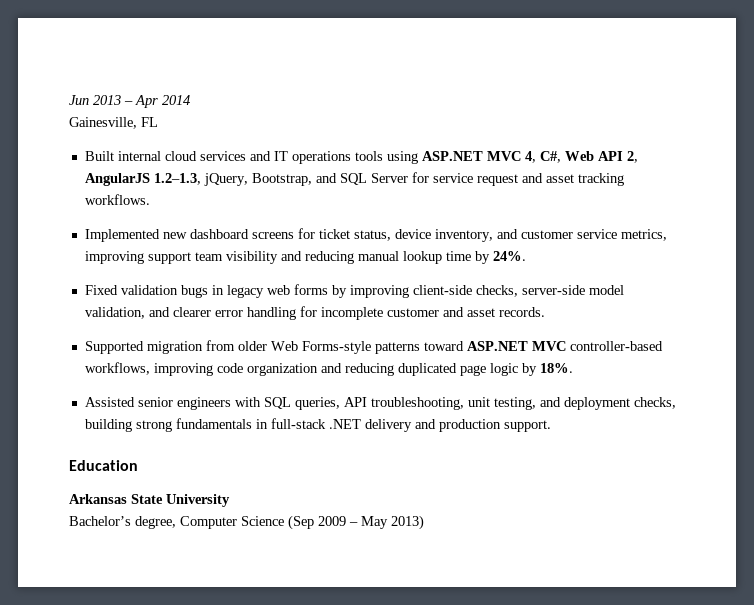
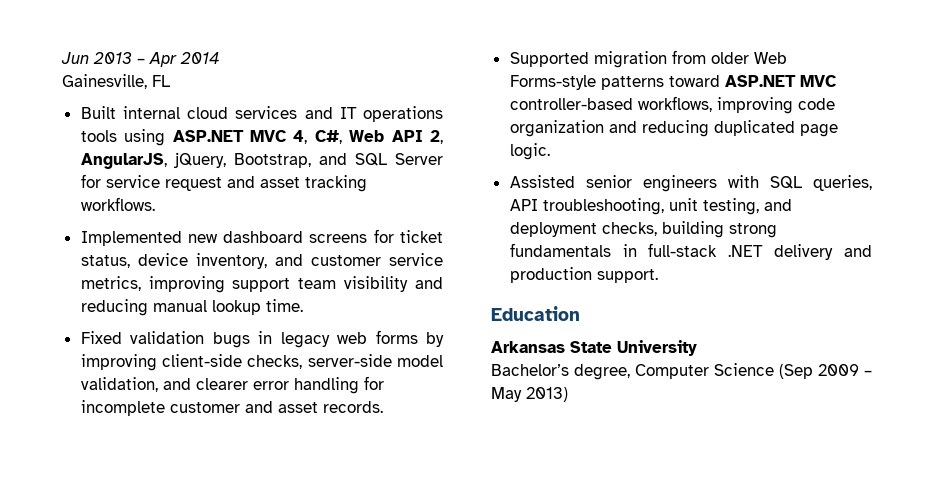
- Built internal cloud services and IT operations tools using ASP.NET MVC 4, C#, Web API 2, AngularJS 1.2–1.3, jQuery, Bootstrap, and SQL Server for service request and asset tracking workflows.
+ Built internal cloud services and IT operations tools using ASP.NET MVC 4, C#, Web API 2, AngularJS, jQuery, Bootstrap, and SQL Server for service request and asset tracking workflows.
- Implemented new dashboard screens for ticket status, device inventory, and customer service metrics, improving support team visibility and reducing manual lookup time by 24%.
+ Implemented new dashboard screens for ticket status, device inventory, and customer service metrics, improving support team visibility and reducing manual lookup time.
- Supported migration from older Web Forms-style patterns toward ASP.NET MVC controller-based workflows, improving code organization and reducing duplicated page logic by 18%.
+ Supported migration from older Web Forms-style patterns toward ASP.NET MVC controller-based workflows, improving code organization and reducing duplicated page logic.

